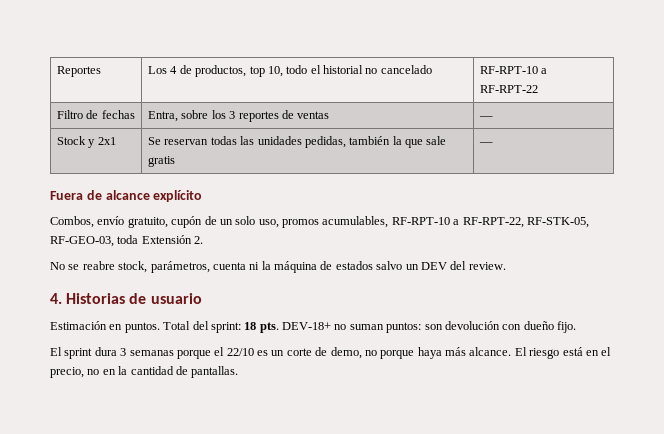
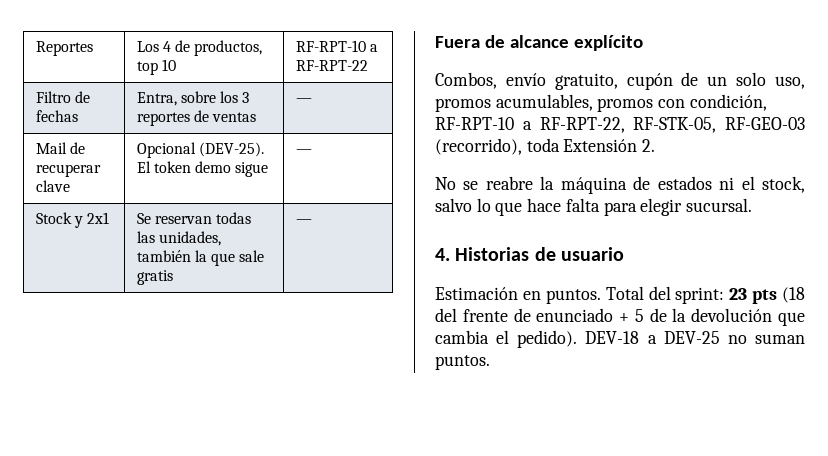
- Reportes | Los 4 de productos, top 10, todo el historial no cancelado | RF-RPT-10 a RF-RPT-22
+ Reportes | Los 4 de productos, top 10 | RF-RPT-10 a RF-RPT-22
+ Mail de recuperar clave | Opcional (DEV-25). El token demo sigue | —
- Stock y 2x1 | Se reservan todas las unidades pedidas, también la que sale gratis | —
+ Stock y 2x1 | Se reservan todas las unidades, también la que sale gratis | —
- Combos, envío gratuito, cupón de un solo uso, promos acumulables, RF-RPT-10 a RF-RPT-22, RF-STK-05, RF-GEO-03, toda Extensión 2.
+ Combos, envío gratuito, cupón de un solo uso, promos acumulables, promos con condición, RF-RPT-10 a RF-RPT-22, RF-STK-05, RF-GEO-03 (recorrido), toda Extensión 2.
- No se reabre stock, parámetros, cuenta ni la máquina de estados salvo un DEV del review.
+ No se reabre la máquina de estados ni el stock, salvo lo que hace falta para elegir sucursal.
- Total del sprint: 18 pts. DEV-18+ no suman puntos: son devolución con dueño fijo.
- El sprint dura 3 semanas porque el 22/10 es un corte de demo, no porque haya más alcance. El riesgo está en el precio, no en la cantidad de pantallas.
+ Total del sprint: 23 pts (18 del frente de enunciado + 5 de la devolución que cambia el pedido). DEV-18 a DEV-25 no suman puntos.

